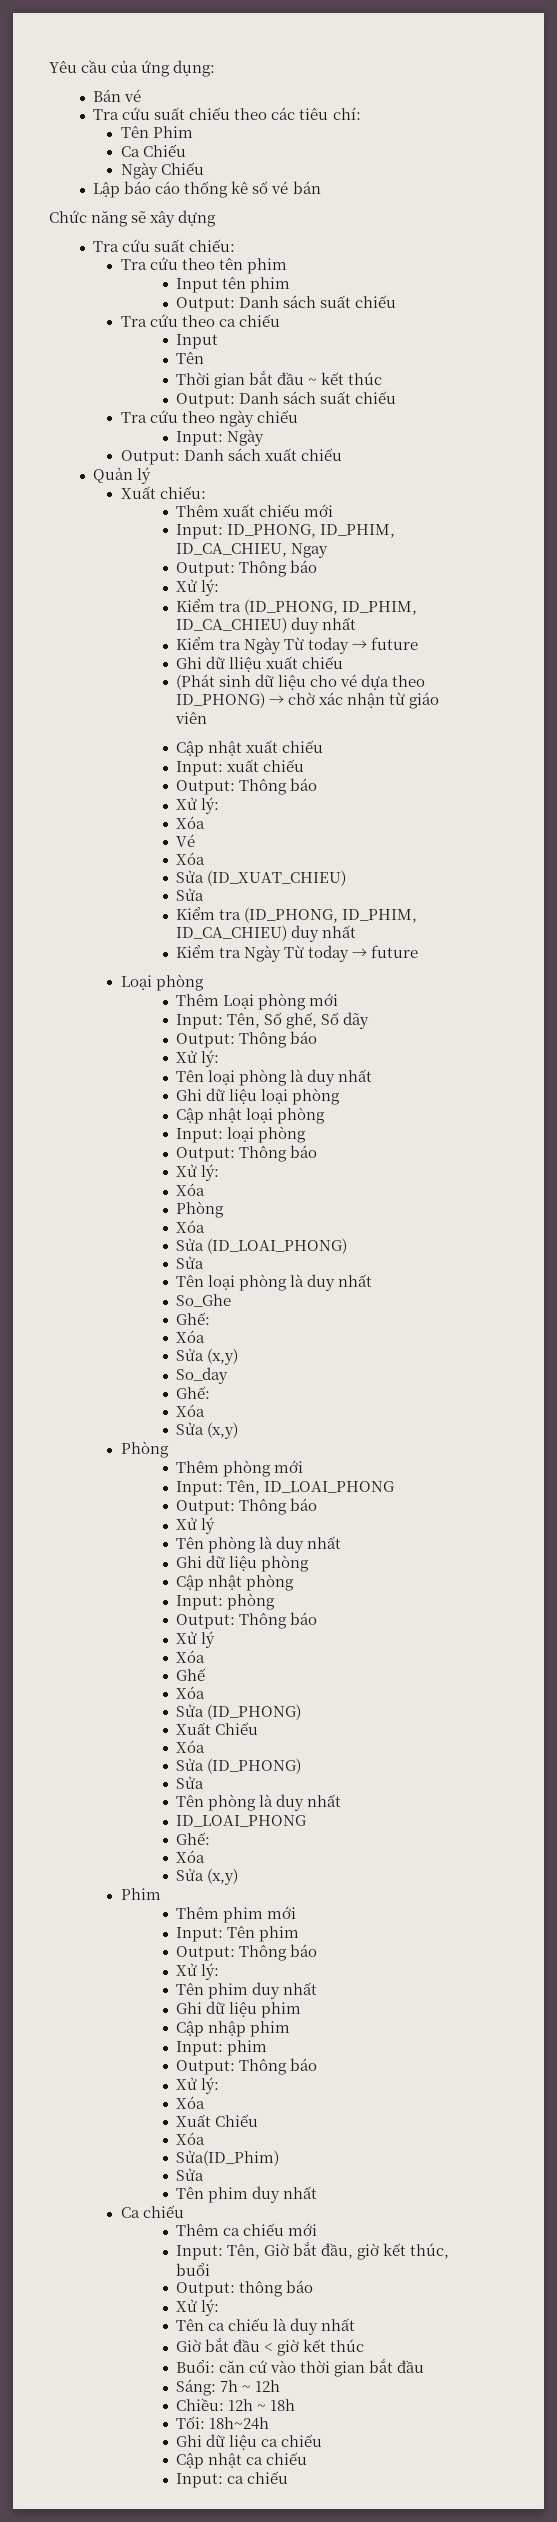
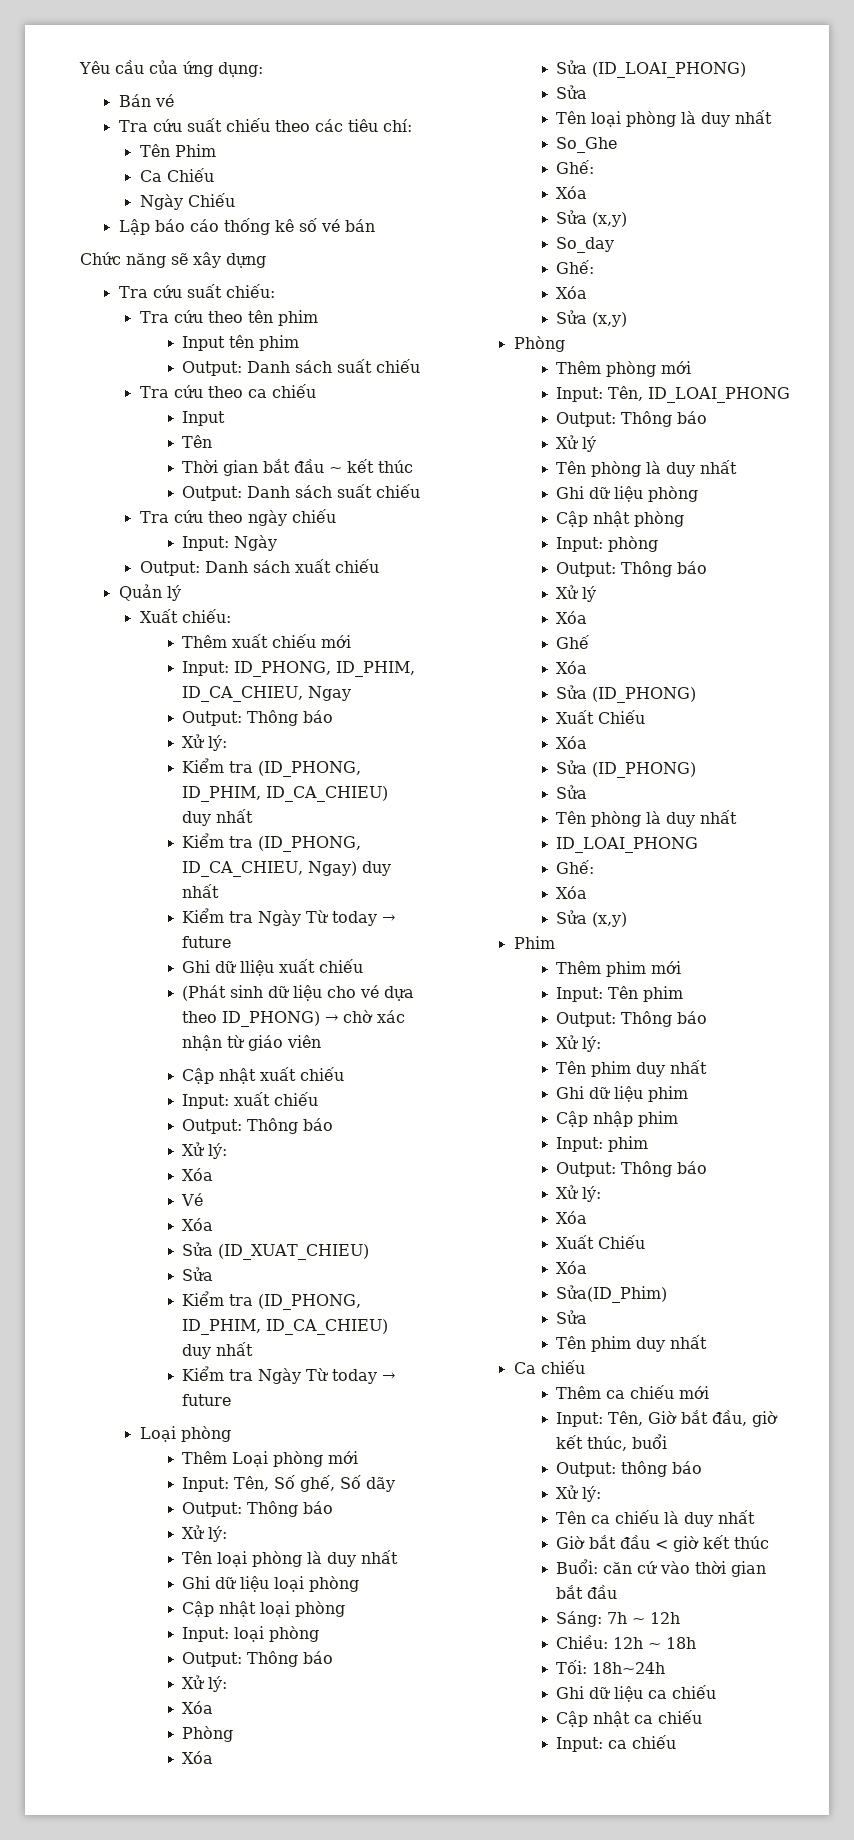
+ Kiểm tra (ID_PHONG, ID_CA_CHIEU, Ngay) duy nhất

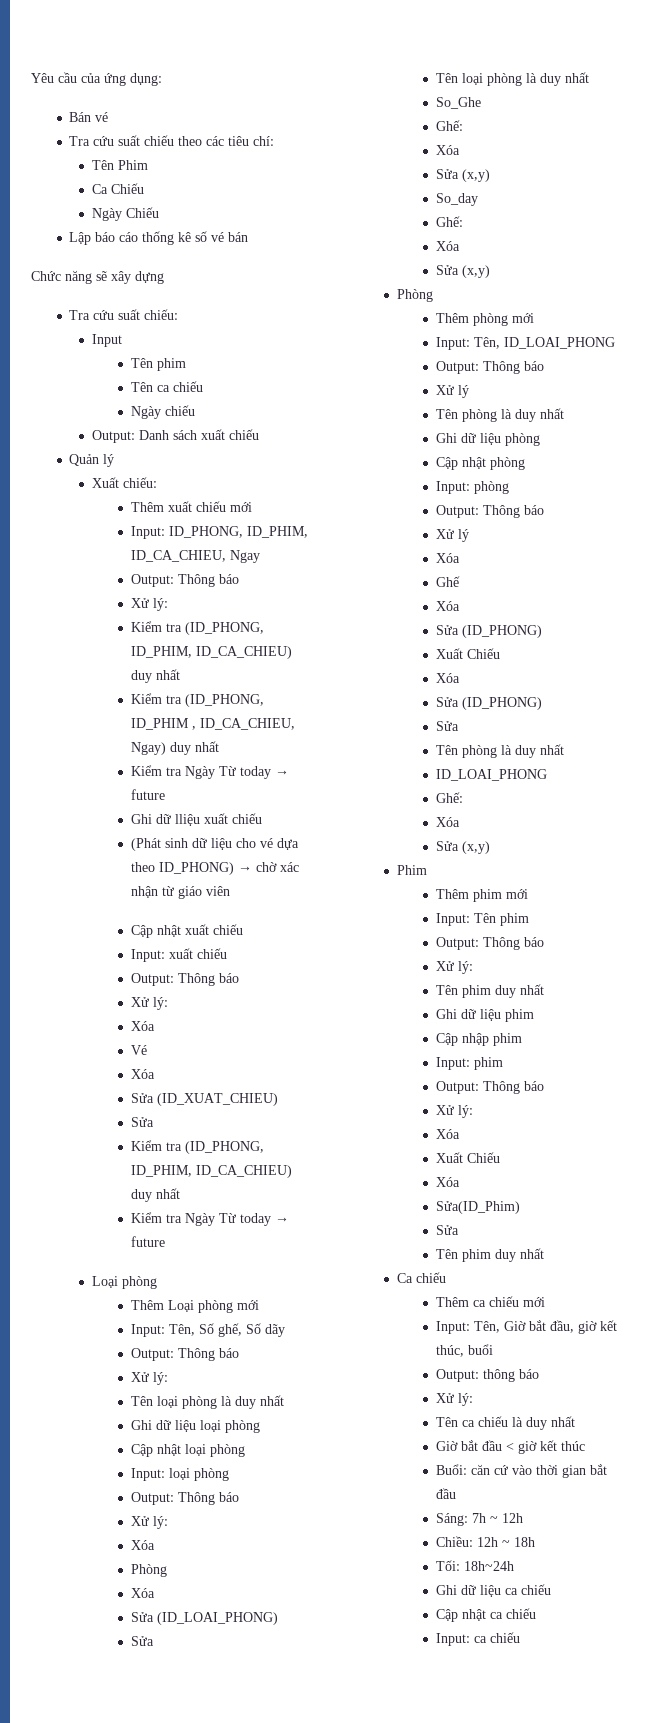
- Tra cứu theo tên phim
- Input tên phim
- Output: Danh sách suất chiếu
- Tra cứu theo ca chiếu
  Input
- Tên
- Thời gian bắt đầu ~ kết thúc
- Output: Danh sách suất chiếu
- Tra cứu theo ngày chiếu
- Input: Ngày
+ Tên phim
+ Tên ca chiếu
+ Ngày chiếu
- Kiểm tra (ID_PHONG, ID_CA_CHIEU, Ngay) duy nhất
+ Kiểm tra (ID_PHONG, ID_PHIM , ID_CA_CHIEU, Ngay) duy nhất

